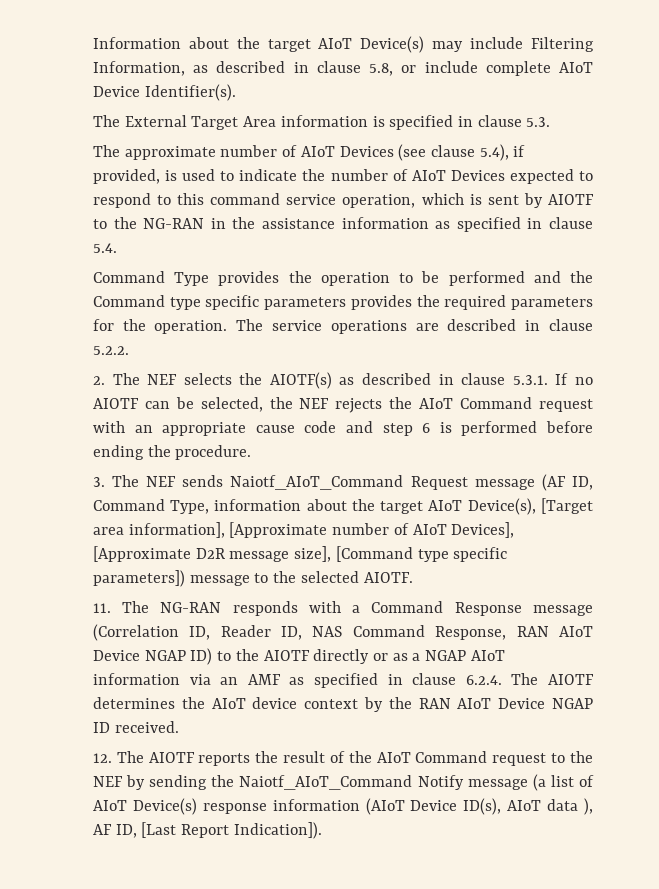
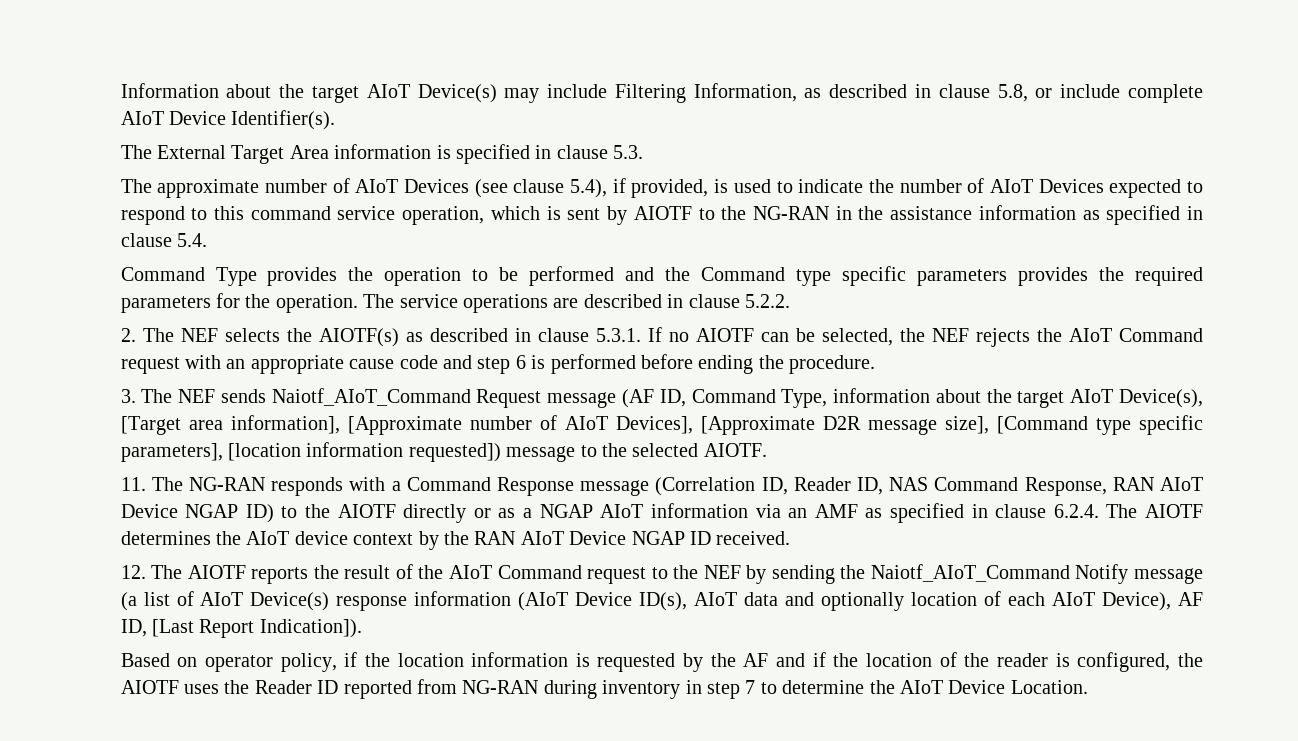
- 3. The NEF sends Naiotf_AIoT_Command Request message (AF ID, Command Type, information about the target AIoT Device(s), [Target area information], [Approximate number of AIoT Devices], [Approximate D2R message size], [Command type specific parameters]) message to the selected AIOTF.
+ 3. The NEF sends Naiotf_AIoT_Command Request message (AF ID, Command Type, information about the target AIoT Device(s), [Target area information], [Approximate number of AIoT Devices], [Approximate D2R message size], [Command type specific parameters], [location information requested]) message to the selected AIOTF.
- 12. The AIOTF reports the result of the AIoT Command request to the NEF by sending the Naiotf_AIoT_Command Notify message (a list of AIoT Device(s) response information (AIoT Device ID(s), AIoT data ), AF ID, [Last Report Indication]).
+ 12. The AIOTF reports the result of the AIoT Command request to the NEF by sending the Naiotf_AIoT_Command Notify message (a list of AIoT Device(s) response information (AIoT Device ID(s), AIoT data and optionally location of each AIoT Device), AF ID, [Last Report Indication]).
+ Based on operator policy, if the location information is requested by the AF and if the location of the reader is configured, the AIOTF uses the Reader ID reported from NG-RAN during inventory in step 7 to determine the AIoT Device Location.

